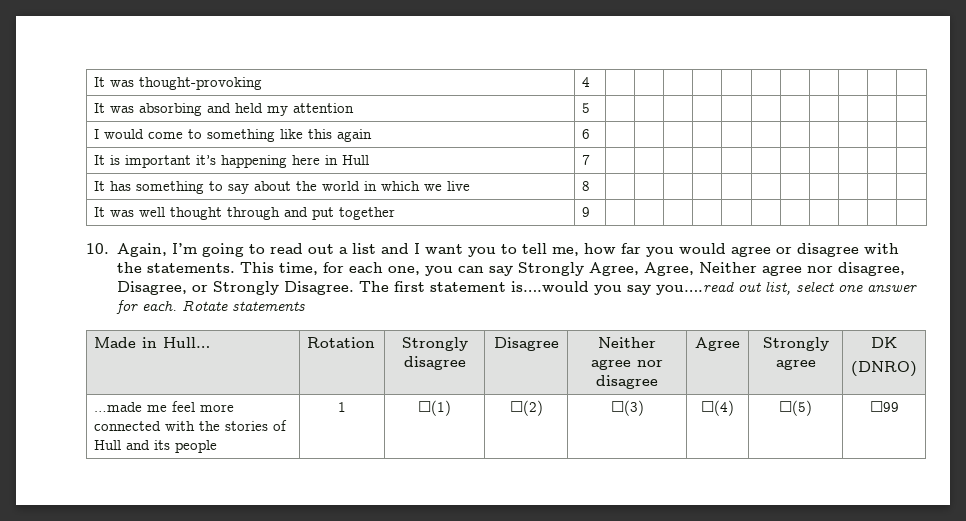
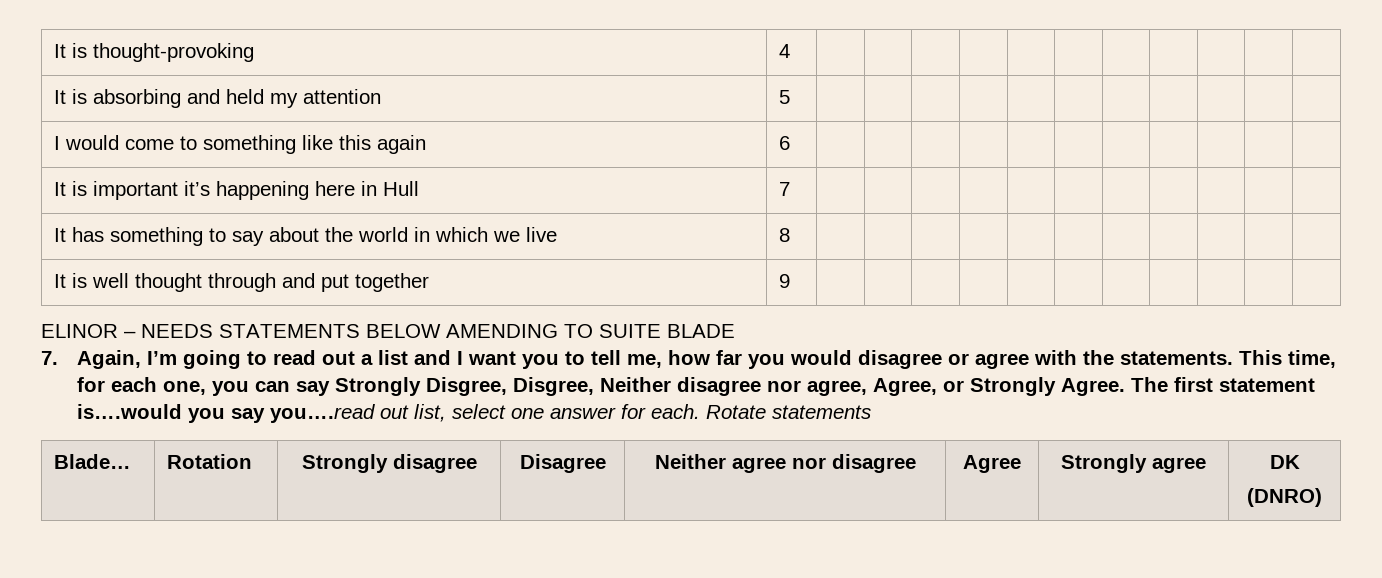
- It was thought-provoking | 4 | | | | | | | | | | |
+ It is thought-provoking | 4 | | | | | | | | | | |
- It was absorbing and held my attention | 5 | | | | | | | | | | |
+ It is absorbing and held my attention | 5 | | | | | | | | | | |
- It was well thought through and put together | 9 | | | | | | | | | | |
+ It is well thought through and put together | 9 | | | | | | | | | | |
- 10. Again, I’m going to read out a list and I want you to tell me, how far you would agree or disagree with the statements.
+ ELINOR – NEEDS STATEMENTS BELOW AMENDING TO SUITE BLADE
+ 7. Again, I’m going to read out a list and I want you to tell me, how far you would disagree or agree with the statements.
- This time, for each one, you can say Strongly Agree, Agree, Neither agree nor disagree, Disagree, or Strongly Disagree.
+ This time, for each one, you can say Strongly Disgree, Disgree, Neither disagree nor agree, Agree, or Strongly Agree.
- Made in Hull… | Rotation | Strongly disagree | Disagree | Neither agree nor disagree | Agree | Strongly agree | DK
+ Blade… | Rotation | Strongly disagree | Disagree | Neither agree nor disagree | Agree | Strongly agree | DK
- …made me feel more connected with the stories of Hull and its people | 1 | ☐(1) | ☐(2) | ☐(3) | ☐(4) | ☐(5) | ☐99

